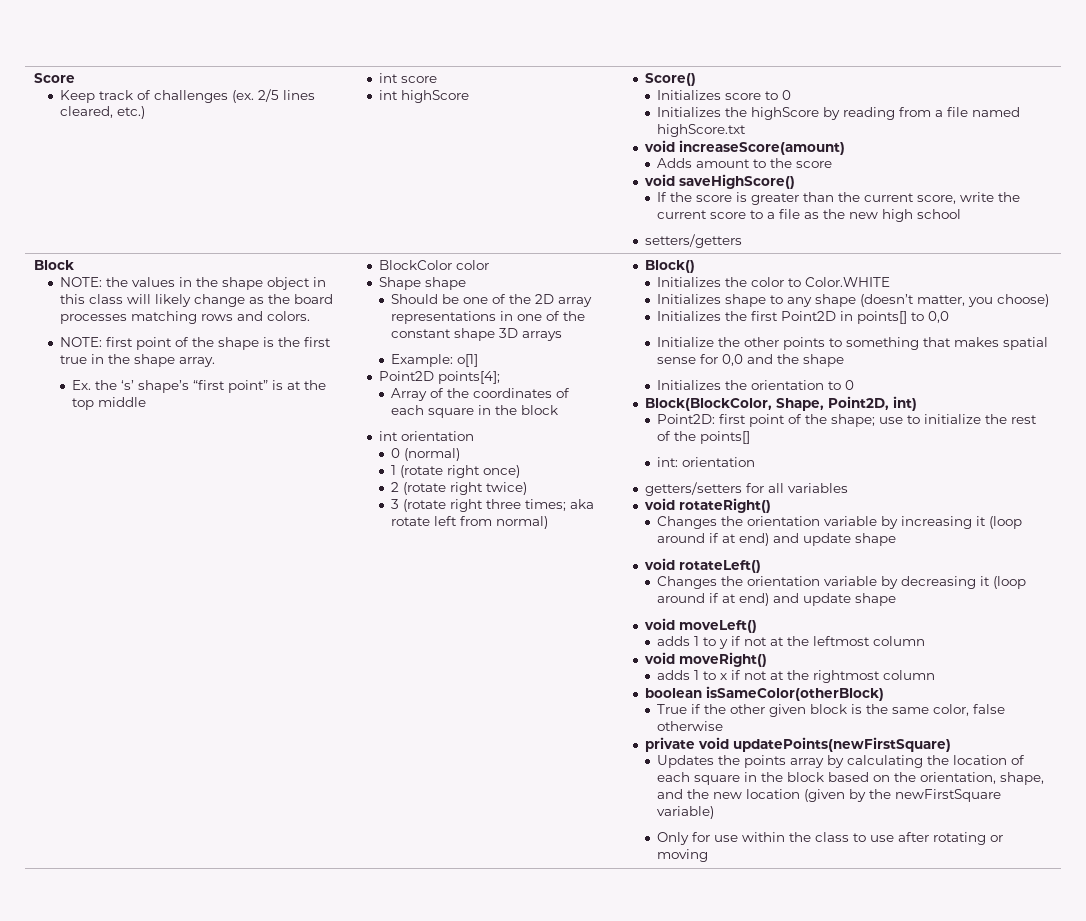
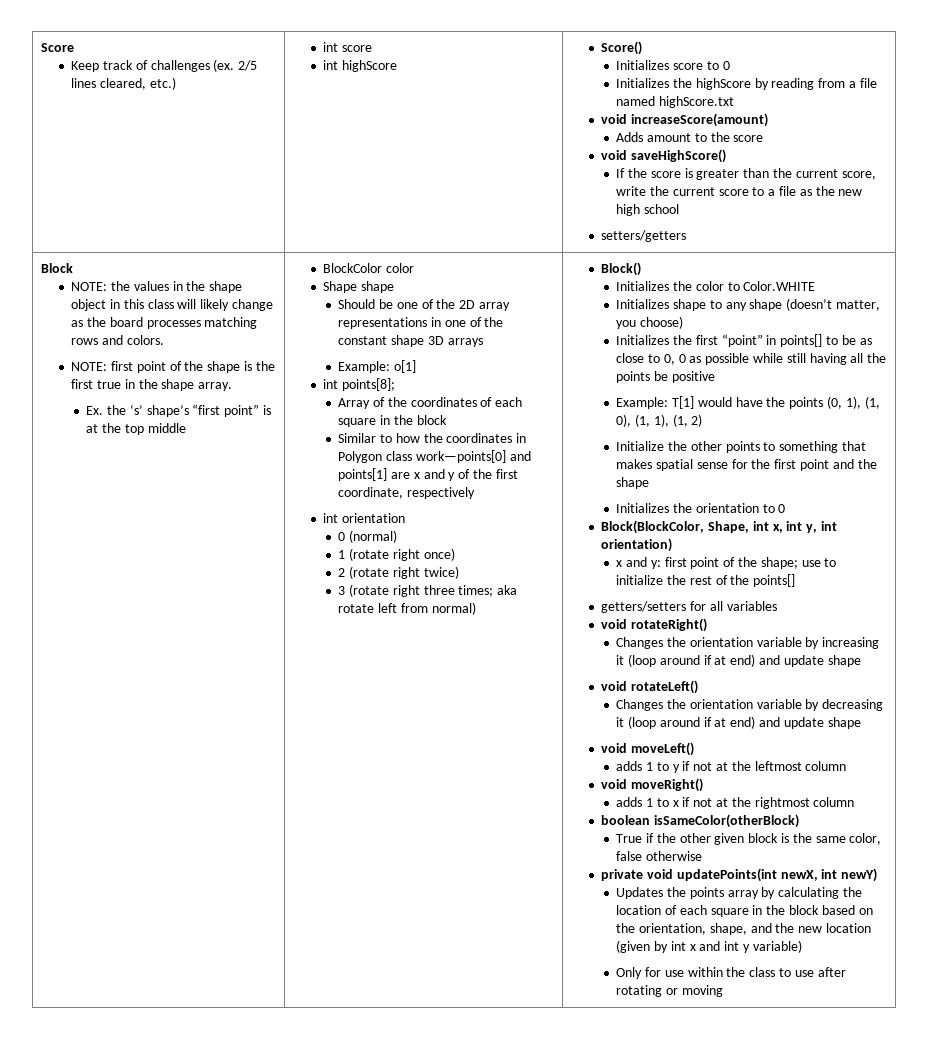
- Point2D points[4];
+ int points[8];
+ Similar to how the coordinates in Polygon class work—points[0] and points[1] are x and y of the first coordinate, respectively
- Initializes the first Point2D in points[] to 0,0
+ Initializes the first “point” in points[] to be as close to 0, 0 as possible while still having all the points be positive
+ Example: T[1] would have the points (0, 1), (1, 0), (1, 1), (1, 2)
- Initialize the other points to something that makes spatial sense for 0,0 and the shape
+ Initialize the other points to something that makes spatial sense for the first point and the shape
- Block(BlockColor, Shape, Point2D, int)
- Point2D: first point of the shape; use to initialize the rest of the points[]
+ Block(BlockColor, Shape, int x, int y, int orientation)
+ x and y: first point of the shape; use to initialize the rest of the points[]
- int: orientation
- private void updatePoints(newFirstSquare)
+ private void updatePoints(int newX, int newY)
- Updates the points array by calculating the location of each square in the block based on the orientation, shape, and the new location (given by the newFirstSquare variable)
+ Updates the points array by calculating the location of each square in the block based on the orientation, shape, and the new location (given by int x and int y variable)

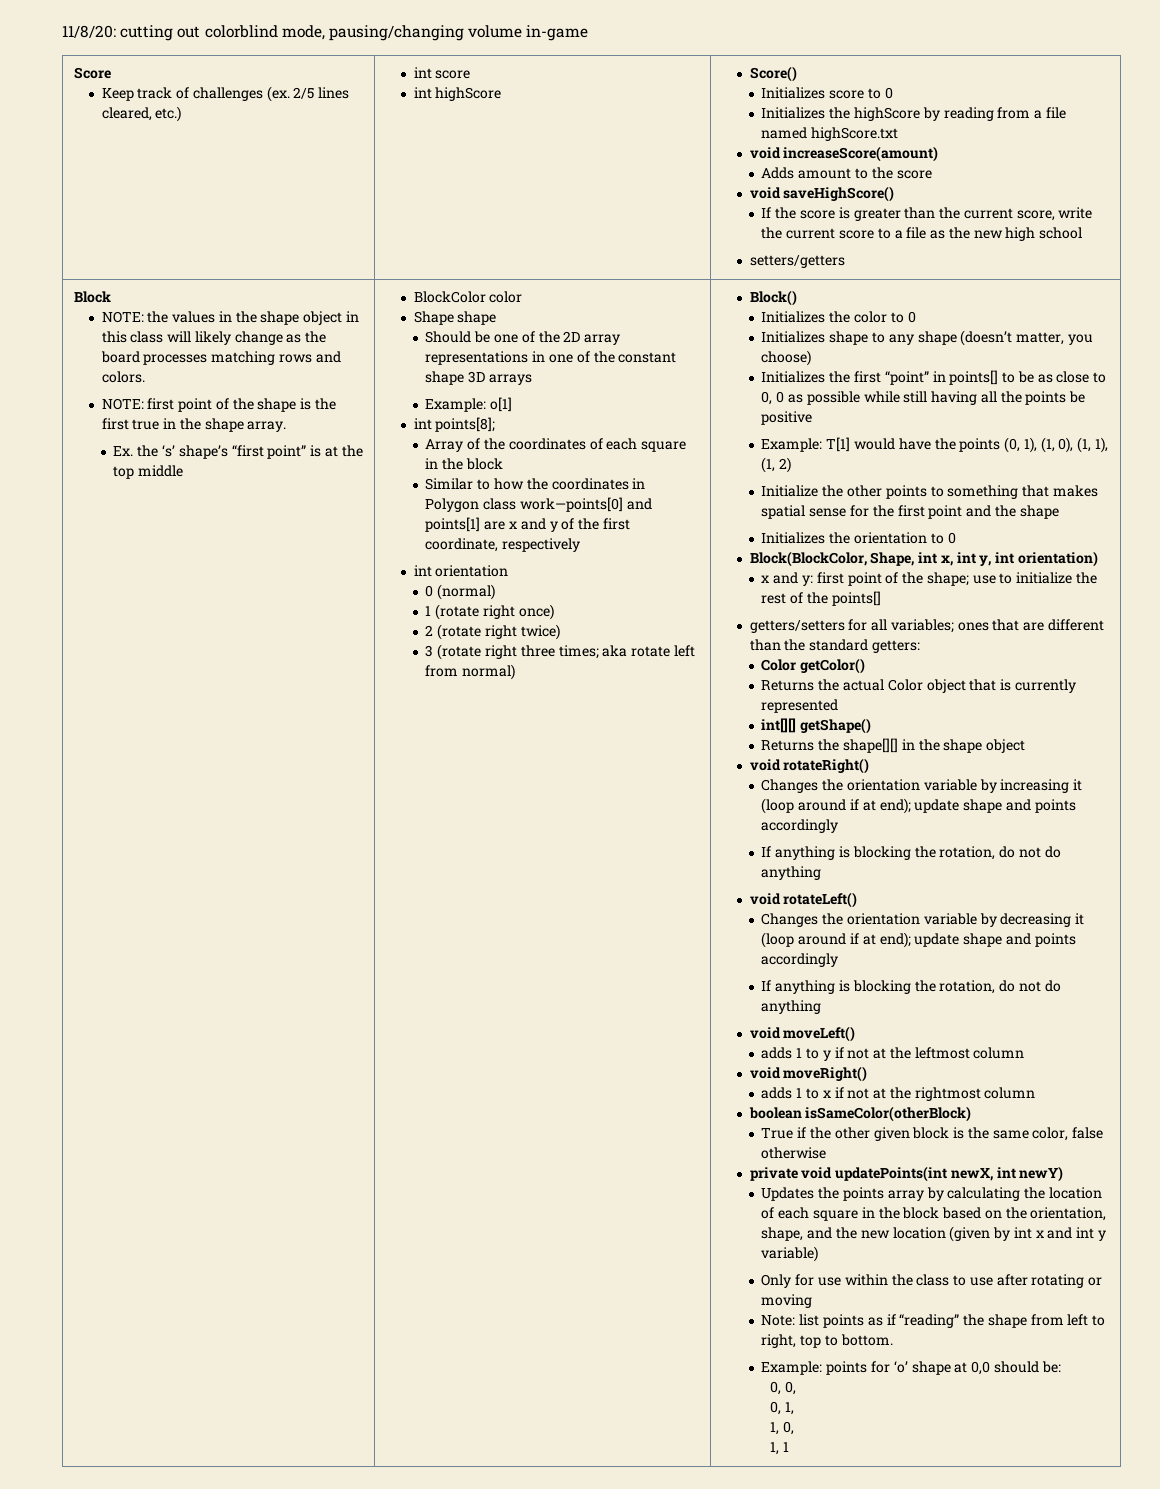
+ 11/8/20: cutting out colorblind mode, pausing/changing volume in-game
- Initializes the color to Color.WHITE
+ Initializes the color to 0
- getters/setters for all variables
+ getters/setters for all variables; ones that are different than the standard getters:
+ Color getColor()
+ Returns the actual Color object that is currently represented
+ int[][] getShape()
+ Returns the shape[][] in the shape object
- Changes the orientation variable by increasing it (loop around if at end) and update shape
+ Changes the orientation variable by increasing it (loop around if at end); update shape and points accordingly
+ If anything is blocking the rotation, do not do anything
- Changes the orientation variable by decreasing it (loop around if at end) and update shape
+ Changes the orientation variable by decreasing it (loop around if at end); update shape and points accordingly
+ If anything is blocking the rotation, do not do anything
+ Note: list points as if “reading” the shape from left to right, top to bottom.
+ Example: points for ‘o’ shape at 0,0 should be:
+ 0, 0,
+ 0, 1,
+ 1, 0,
+ 1, 1

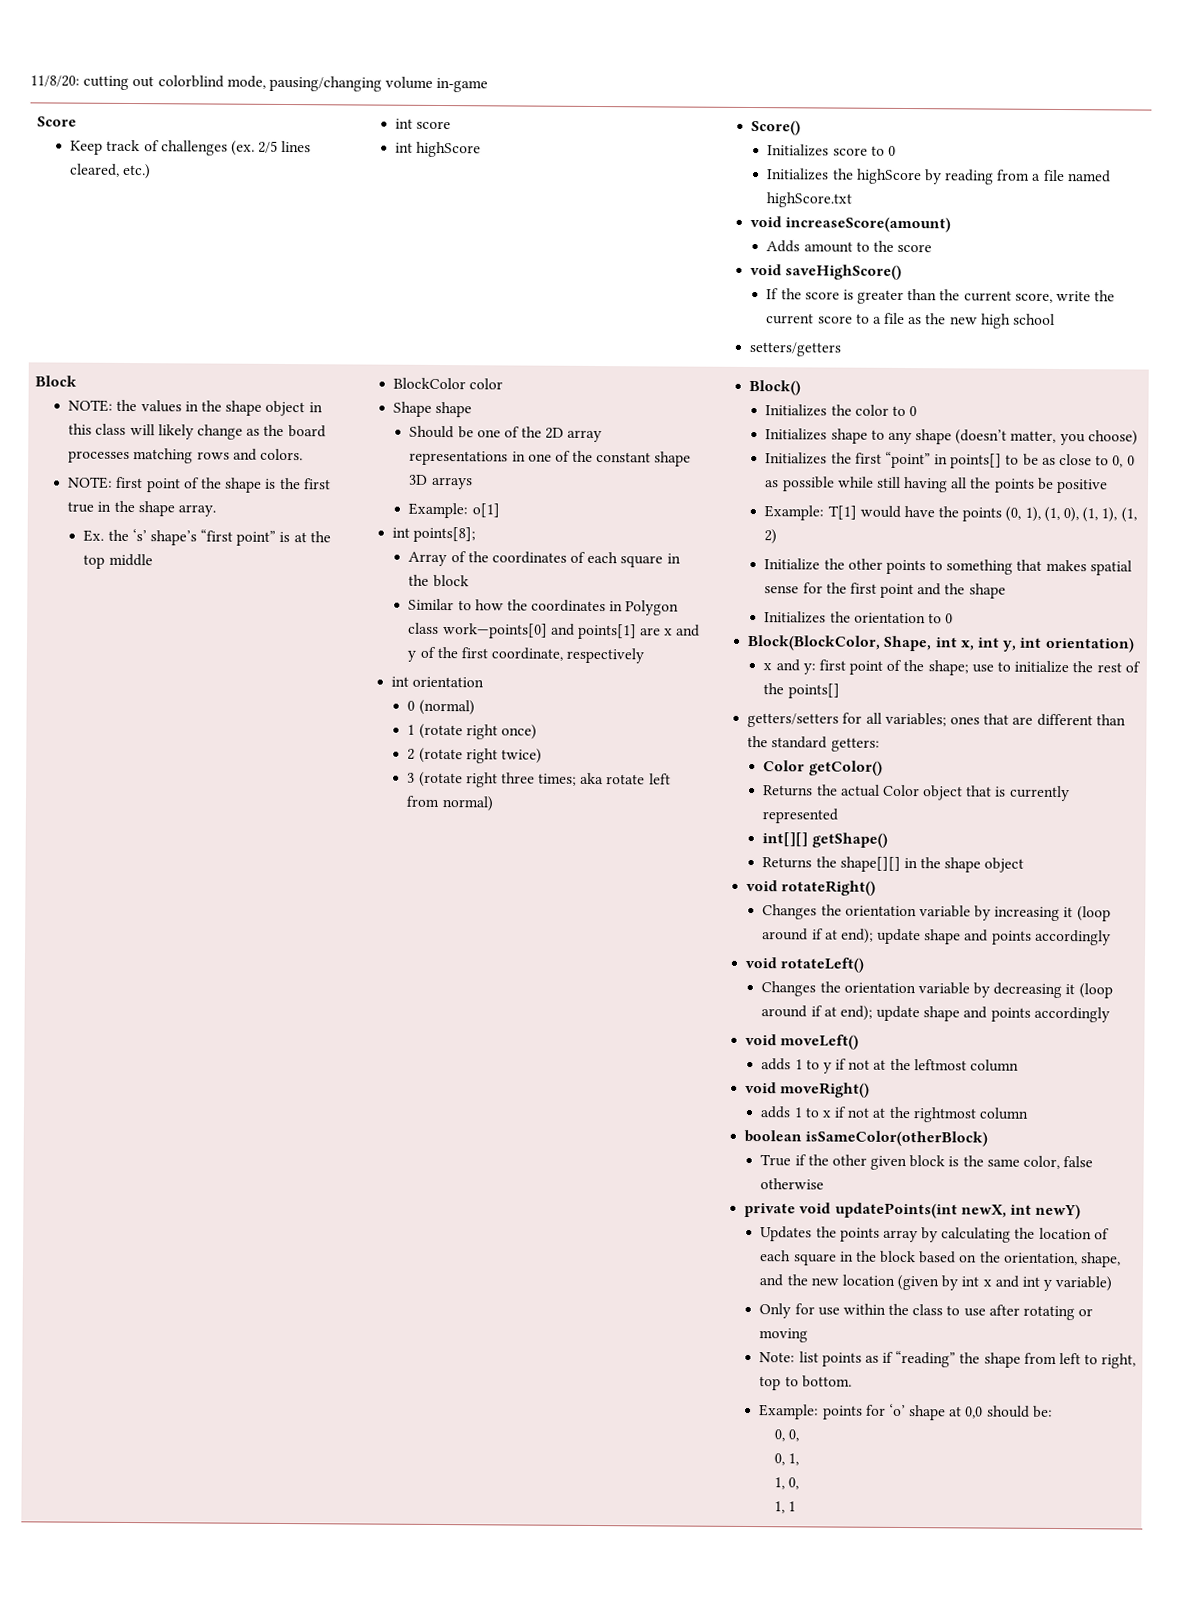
  Changes the orientation variable by increasing it (loop around if at end); update shape and points accordingly
- If anything is blocking the rotation, do not do anything
  Changes the orientation variable by decreasing it (loop around if at end); update shape and points accordingly
- If anything is blocking the rotation, do not do anything

